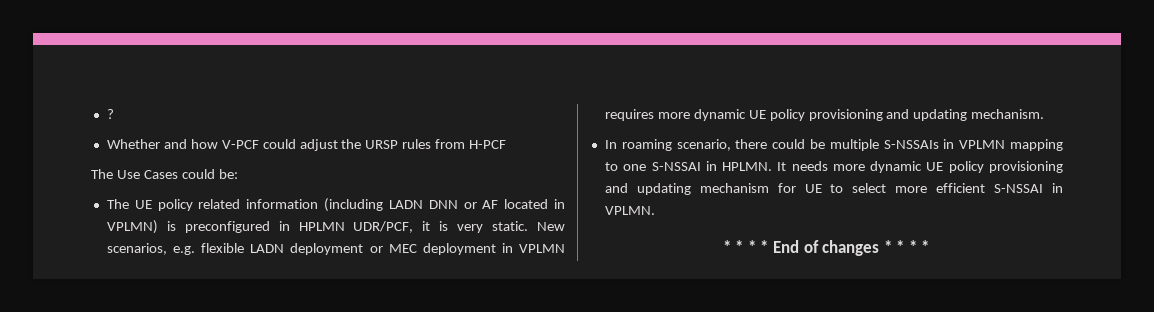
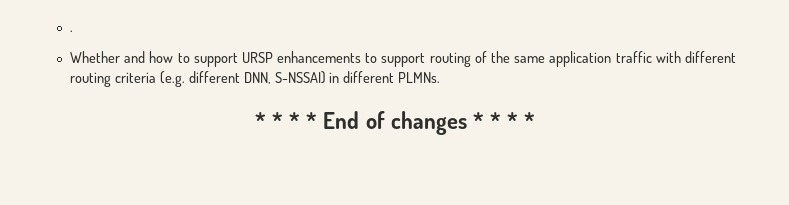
- ?
+ .
- Whether and how V-PCF could adjust the URSP rules from H-PCF
- The Use Cases could be:
- The UE policy related information (including LADN DNN or AF located in VPLMN) is preconfigured in HPLMN UDR/PCF, it is very static. New scenarios, e.g. flexible LADN deployment or MEC deployment in VPLMN requires more dynamic UE policy provisioning and updating mechanism.
- In roaming scenario, there could be multiple S-NSSAIs in VPLMN mapping to one S-NSSAI in HPLMN. It needs more dynamic UE policy provisioning and updating mechanism for UE to select more efficient S-NSSAI in VPLMN.
+ Whether and how to support URSP enhancements to support routing of the same application traffic with different routing criteria (e.g. different DNN, S-NSSAI) in different PLMNs.

